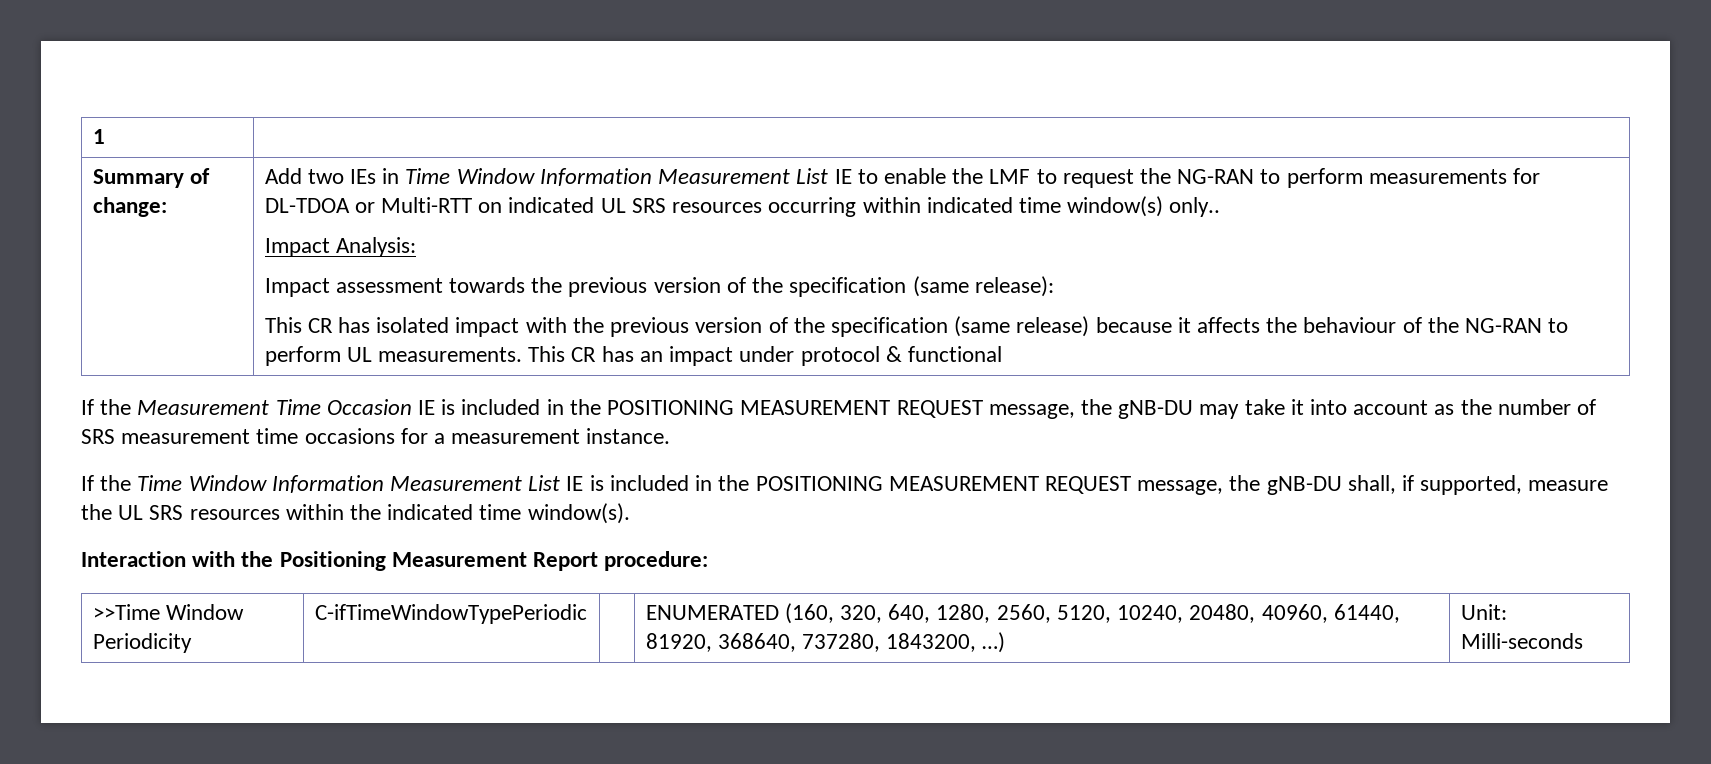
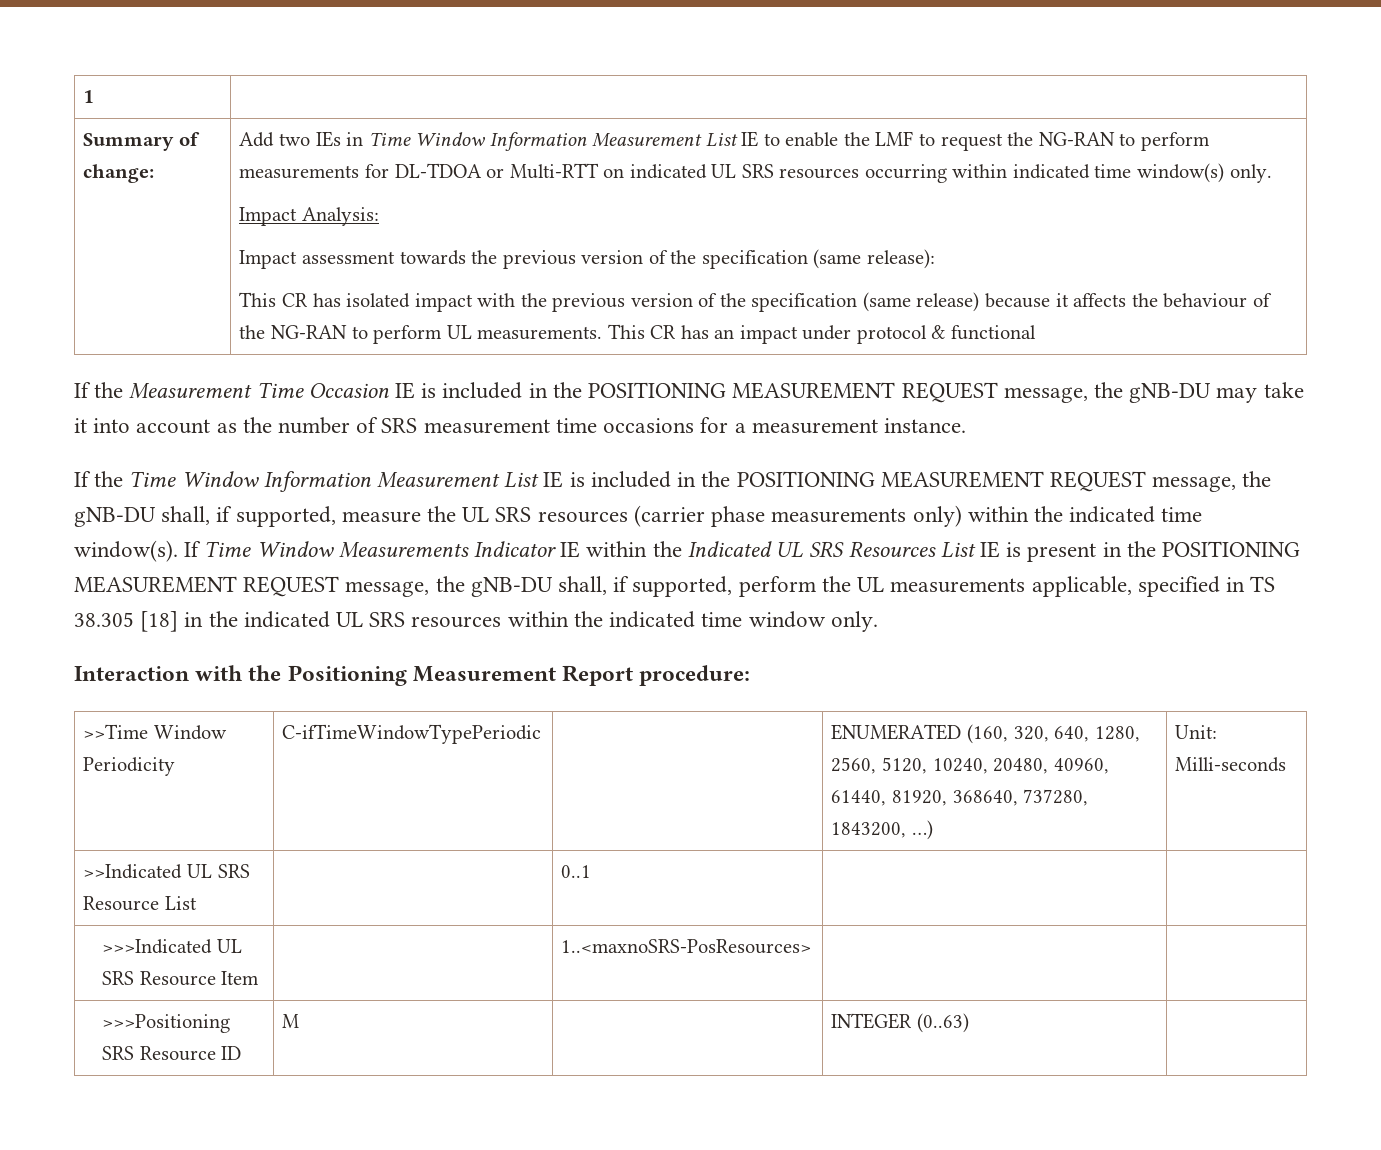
- Add two IEs in Time Window Information Measurement List IE to enable the LMF to request the NG-RAN to perform measurements for DL-TDOA or Multi-RTT on indicated UL SRS resources occurring within indicated time window(s) only..
+ Add two IEs in Time Window Information Measurement List IE to enable the LMF to request the NG-RAN to perform measurements for DL-TDOA or Multi-RTT on indicated UL SRS resources occurring within indicated time window(s) only.
- If the Time Window Information Measurement List IE is included in the POSITIONING MEASUREMENT REQUEST message, the gNB-DU shall, if supported, measure the UL SRS resources within the indicated time window(s).
+ If the Time Window Information Measurement List IE is included in the POSITIONING MEASUREMENT REQUEST message, the gNB-DU shall, if supported, measure the UL SRS resources (carrier phase measurements only) within the indicated time window(s). If Time Window Measurements Indicator IE within the Indicated UL SRS Resources List IE is present in the POSITIONING MEASUREMENT REQUEST message, the gNB-DU shall, if supported, perform the UL measurements applicable, specified in TS 38.305 [18] in the indicated UL SRS resources within the indicated time window only.
+ >>Indicated UL SRS Resource List | | 0..1 | |
+ >>>Indicated UL SRS Resource Item | | 1..<maxnoSRS-PosResources> | |
+ >>>Positioning SRS Resource ID | M | | INTEGER (0..63) |

